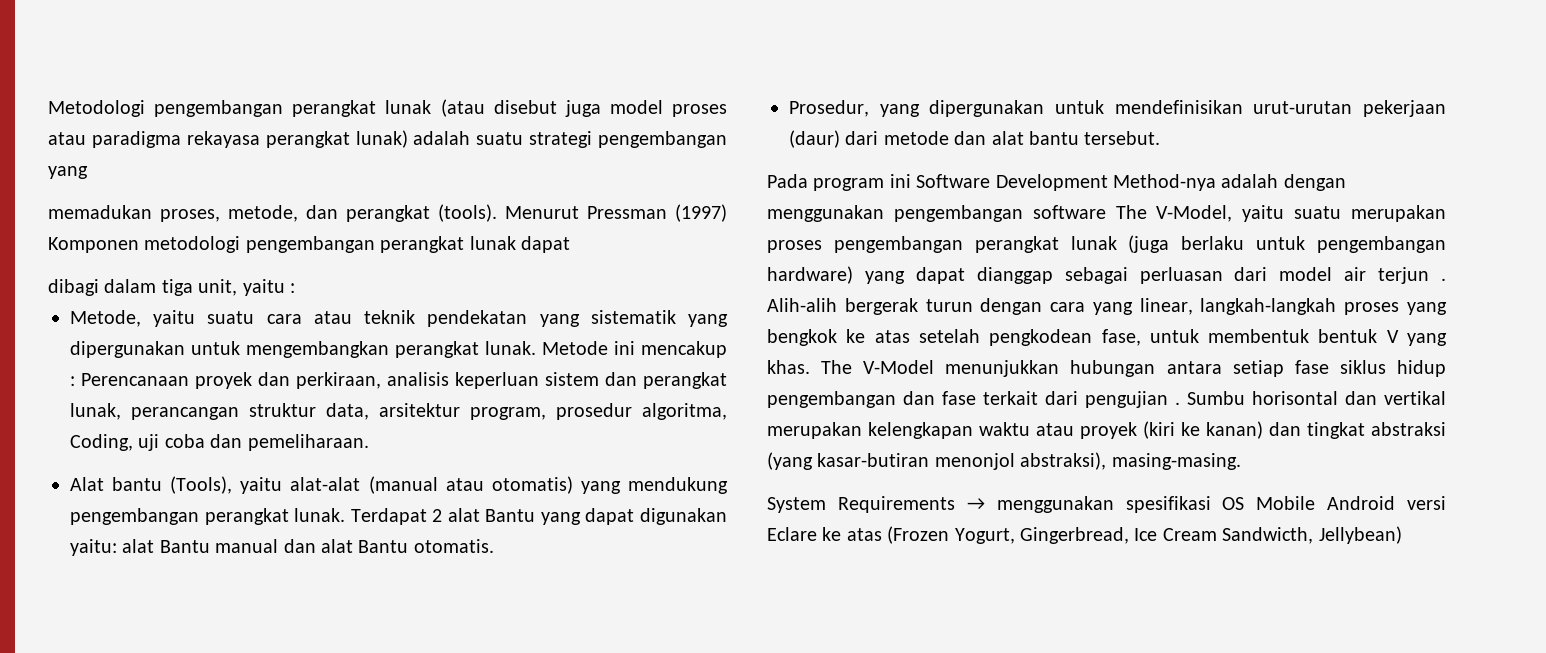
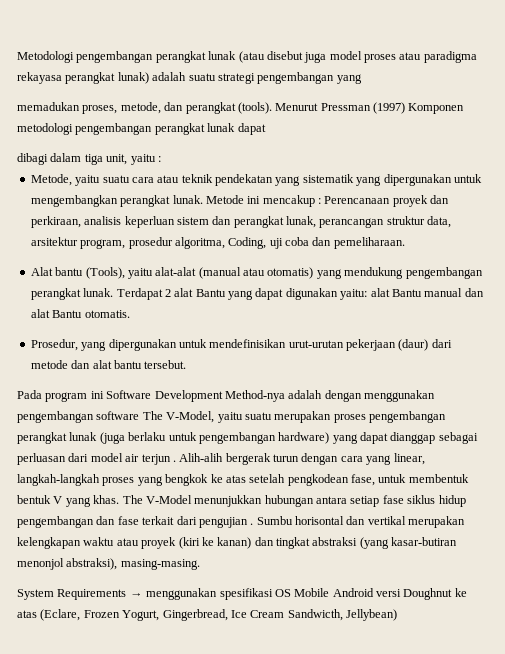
- System Requirements → menggunakan spesifikasi OS Mobile Android versi Eclare ke atas (Frozen Yogurt, Gingerbread, Ice Cream Sandwicth, Jellybean)
+ System Requirements → menggunakan spesifikasi OS Mobile Android versi Doughnut ke atas (Eclare, Frozen Yogurt, Gingerbread, Ice Cream Sandwicth, Jellybean)

